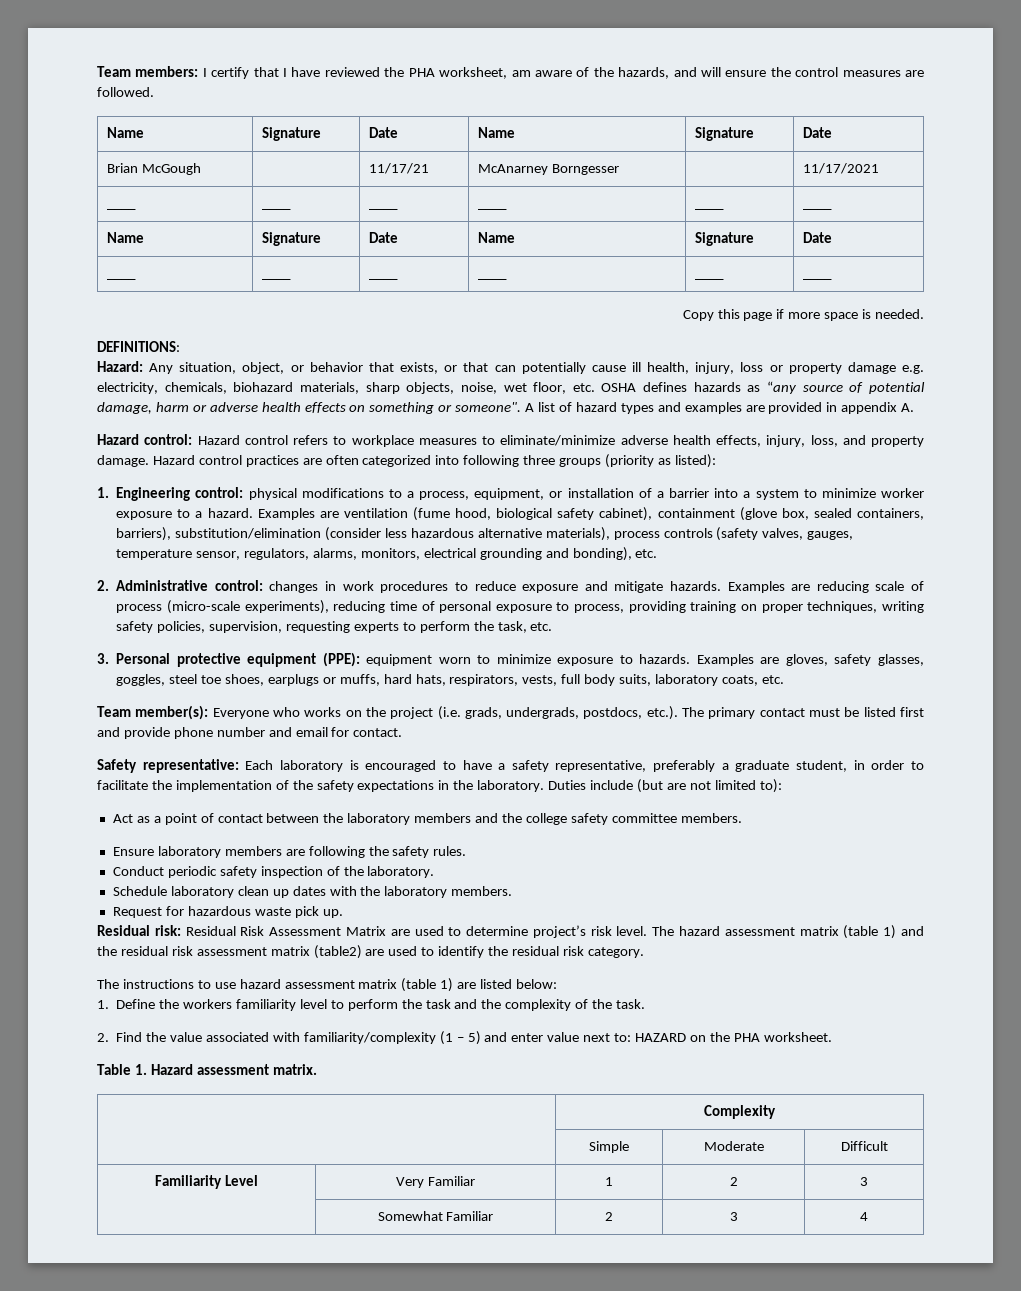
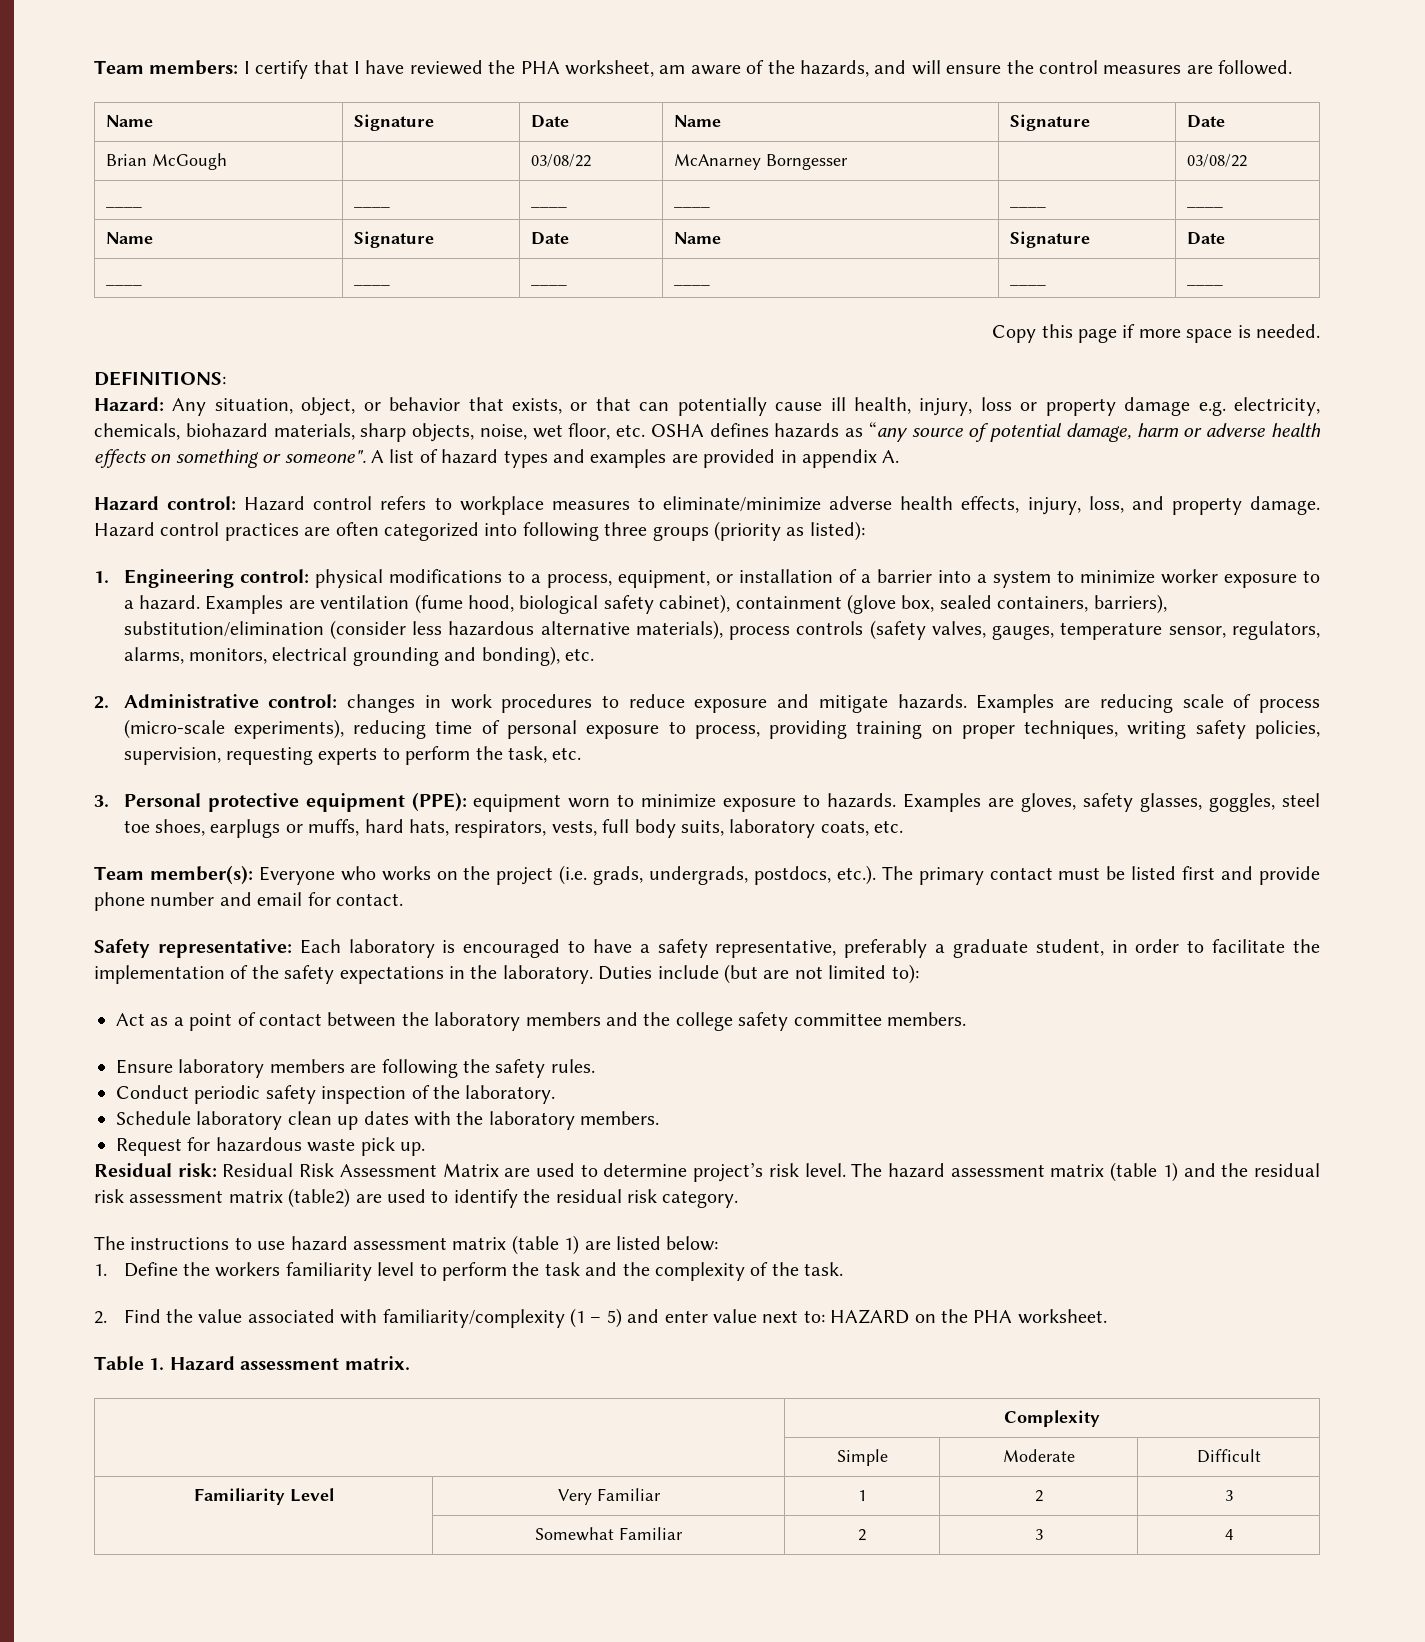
- Brian McGough | | 11/17/21 | McAnarney Borngesser | | 11/17/2021
+ Brian McGough | | 03/08/22 | McAnarney Borngesser | | 03/08/22

